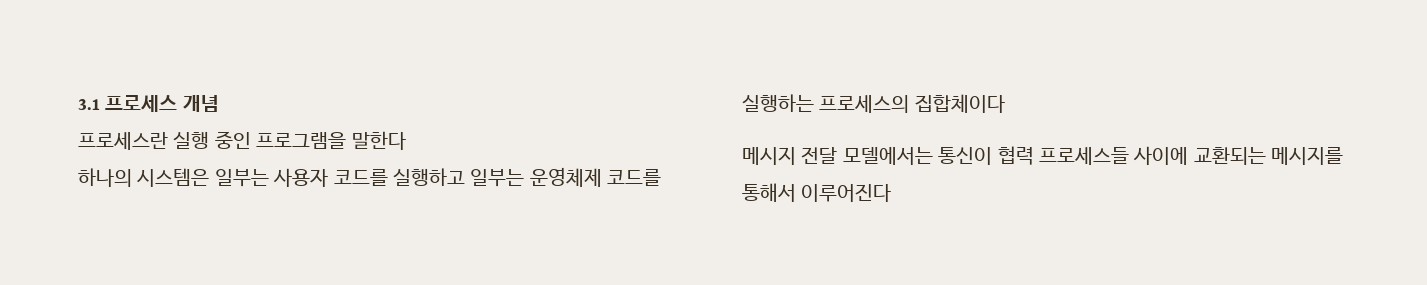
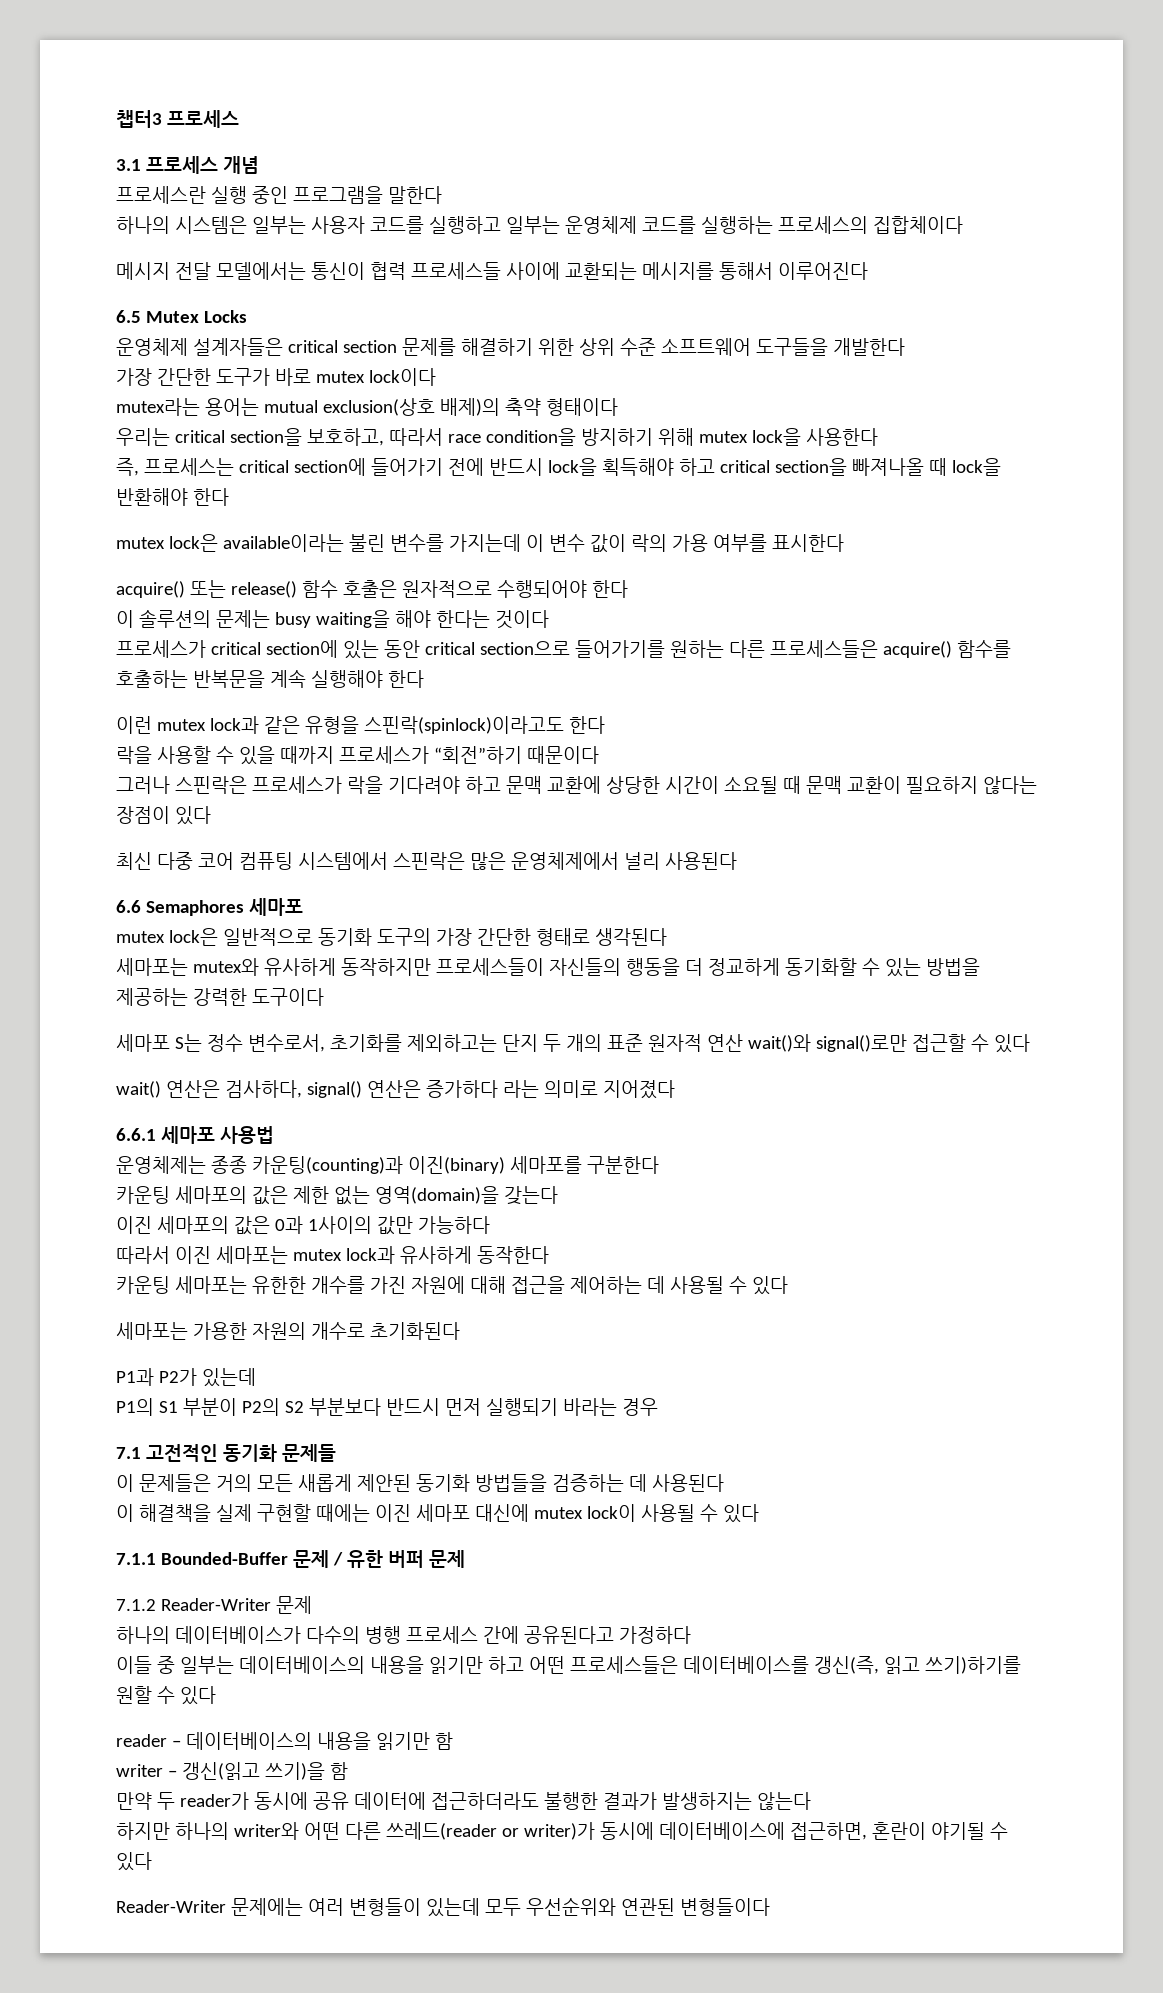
+ 챕터3 프로세스
+ 6.5 Mutex Locks
+ 운영체제 설계자들은 critical section 문제를 해결하기 위한 상위 수준 소프트웨어 도구들을 개발한다
+ 가장 간단한 도구가 바로 mutex lock이다
+ mutex라는 용어는 mutual exclusion(상호 배제)의 축약 형태이다
+ 우리는 critical section을 보호하고, 따라서 race condition을 방지하기 위해 mutex lock을 사용한다
+ 즉, 프로세스는 critical section에 들어가기 전에 반드시 lock을 획득해야 하고 critical section을 빠져나올 때 lock을 반환해야 한다
+ mutex lock은 available이라는 불린 변수를 가지는데 이 변수 값이 락의 가용 여부를 표시한다
+ acquire() 또는 release() 함수 호출은 원자적으로 수행되어야 한다
+ 이 솔루션의 문제는 busy waiting을 해야 한다는 것이다
+ 프로세스가 critical section에 있는 동안 critical section으로 들어가기를 원하는 다른 프로세스들은 acquire() 함수를 호출하는 반복문을 계속 실행해야 한다
+ 이런 mutex lock과 같은 유형을 스핀락(spinlock)이라고도 한다
+ 락을 사용할 수 있을 때까지 프로세스가 “회전”하기 때문이다
+ 그러나 스핀락은 프로세스가 락을 기다려야 하고 문맥 교환에 상당한 시간이 소요될 때 문맥 교환이 필요하지 않다는 장점이 있다
+ 최신 다중 코어 컴퓨팅 시스템에서 스핀락은 많은 운영체제에서 널리 사용된다
+ 6.6 Semaphores 세마포
+ mutex lock은 일반적으로 동기화 도구의 가장 간단한 형태로 생각된다
+ 세마포는 mutex와 유사하게 동작하지만 프로세스들이 자신들의 행동을 더 정교하게 동기화할 수 있는 방법을 제공하는 강력한 도구이다
+ 세마포 S는 정수 변수로서, 초기화를 제외하고는 단지 두 개의 표준 원자적 연산 wait()와 signal()로만 접근할 수 있다
+ wait() 연산은 검사하다, signal() 연산은 증가하다 라는 의미로 지어졌다
+ 6.6.1 세마포 사용법
+ 운영체제는 종종 카운팅(counting)과 이진(binary) 세마포를 구분한다
+ 카운팅 세마포의 값은 제한 없는 영역(domain)을 갖는다
+ 이진 세마포의 값은 0과 1사이의 값만 가능하다
+ 따라서 이진 세마포는 mutex lock과 유사하게 동작한다
+ 카운팅 세마포는 유한한 개수를 가진 자원에 대해 접근을 제어하는 데 사용될 수 있다
+ 세마포는 가용한 자원의 개수로 초기화된다
+ P1과 P2가 있는데
+ P1의 S1 부분이 P2의 S2 부분보다 반드시 먼저 실행되기 바라는 경우
+ 7.1 고전적인 동기화 문제들
+ 이 문제들은 거의 모든 새롭게 제안된 동기화 방법들을 검증하는 데 사용된다
+ 이 해결책을 실제 구현할 때에는 이진 세마포 대신에 mutex lock이 사용될 수 있다
+ 7.1.1 Bounded-Buffer 문제 / 유한 버퍼 문제
+ 7.1.2 Reader-Writer 문제
+ 하나의 데이터베이스가 다수의 병행 프로세스 간에 공유된다고 가정하다
+ 이들 중 일부는 데이터베이스의 내용을 읽기만 하고 어떤 프로세스들은 데이터베이스를 갱신(즉, 읽고 쓰기)하기를 원할 수 있다
+ reader – 데이터베이스의 내용을 읽기만 함
+ writer – 갱신(읽고 쓰기)을 함
+ 만약 두 reader가 동시에 공유 데이터에 접근하더라도 불행한 결과가 발생하지는 않는다
+ 하지만 하나의 writer와 어떤 다른 쓰레드(reader or writer)가 동시에 데이터베이스에 접근하면, 혼란이 야기될 수 있다
+ Reader-Writer 문제에는 여러 변형들이 있는데 모두 우선순위와 연관된 변형들이다

